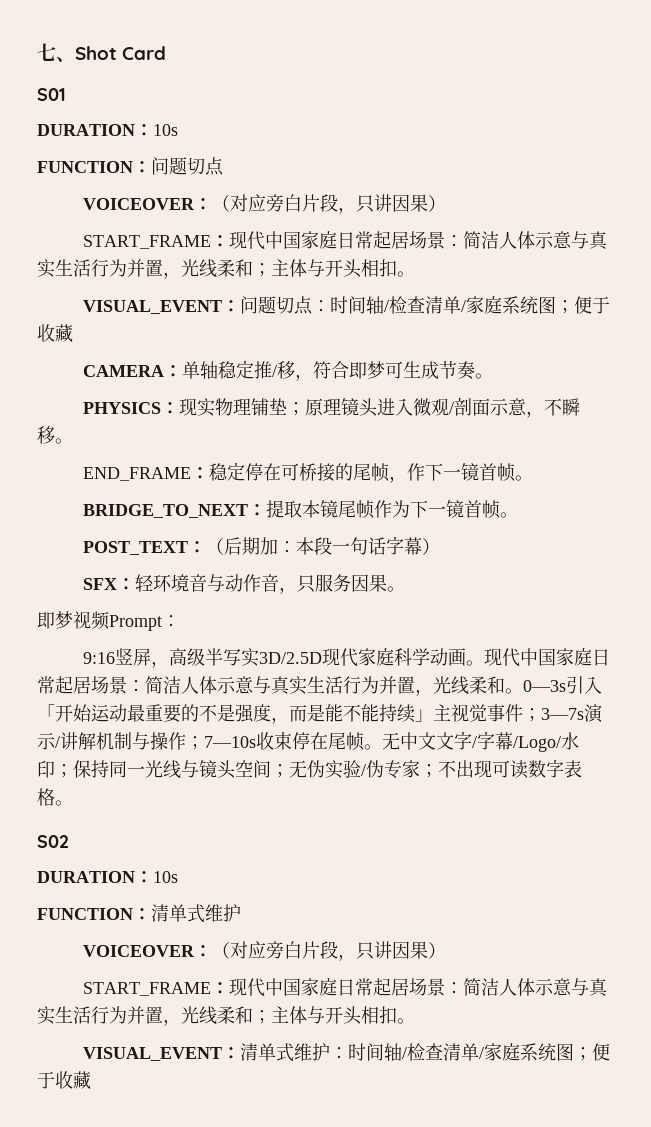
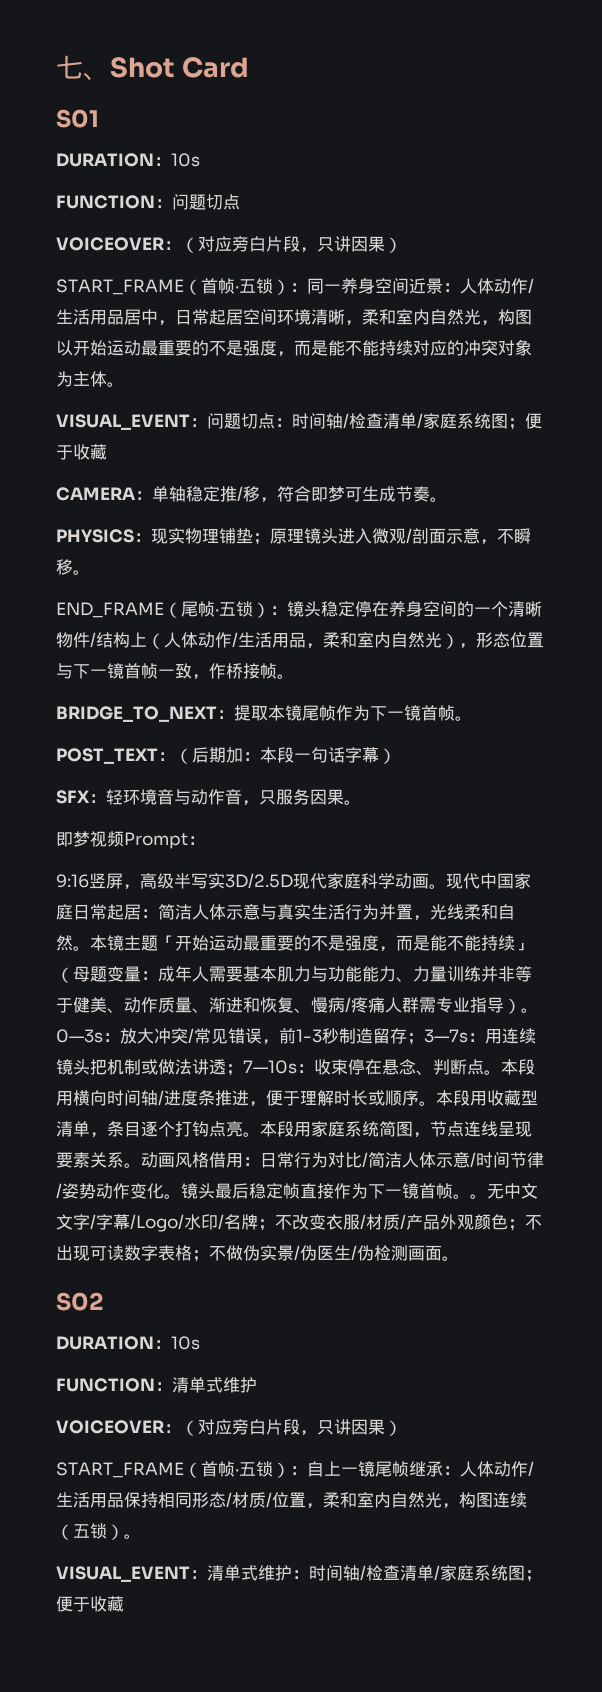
  FUNCTION：问题切点
  VOICEOVER：（对应旁白片段，只讲因果）
- START_FRAME：现代中国家庭日常起居场景：简洁人体示意与真实生活行为并置，光线柔和；主体与开头相扣。
+ START_FRAME（首帧·五锁）：同一养身空间近景：人体动作/生活用品居中，日常起居空间环境清晰，柔和室内自然光，构图以开始运动最重要的不是强度，而是能不能持续对应的冲突对象为主体。
- END_FRAME：稳定停在可桥接的尾帧，作下一镜首帧。
+ END_FRAME（尾帧·五锁）：镜头稳定停在养身空间的一个清晰物件/结构上（人体动作/生活用品，柔和室内自然光），形态位置与下一镜首帧一致，作桥接帧。
- 现代中国家庭日常起居场景：简洁人体示意与真实生活行为并置，光线柔和。0—3s引入「开始运动最重要的不是强度，而是能不能持续」主视觉事件；3—7s演示/讲解机制与操作；7—10s收束停在尾帧。
+ 现代中国家庭日常起居：简洁人体示意与真实生活行为并置，光线柔和自然。本镜主题「开始运动最重要的不是强度，而是能不能持续」（母题变量：成年人需要基本肌力与功能能力、力量训练并非等于健美、动作质量、渐进和恢复、慢病/疼痛人群需专业指导）。0—3s：放大冲突/常见错误，前1-3秒制造留存；3—7s：用连续镜头把机制或做法讲透；7—10s：收束停在悬念、判断点。本段用横向时间轴/进度条推进，便于理解时长或顺序。本段用收藏型清单，条目逐个打钩点亮。本段用家庭系统简图，节点连线呈现要素关系。动画风格借用：日常行为对比/简洁人体示意/时间节律/姿势动作变化。镜头最后稳定帧直接作为下一镜首帧。。
- 无中文文字/字幕/Logo/水印；保持同一光线与镜头空间；无伪实验/伪专家；不出现可读数字表格。
+ 无中文文字/字幕/Logo/水印/名牌；不改变衣服/材质/产品外观颜色；不出现可读数字表格；不做伪实景/伪医生/伪检测画面。
  FUNCTION：清单式维护
  VOICEOVER：（对应旁白片段，只讲因果）
- START_FRAME：现代中国家庭日常起居场景：简洁人体示意与真实生活行为并置，光线柔和；主体与开头相扣。
+ START_FRAME（首帧·五锁）：自上一镜尾帧继承：人体动作/生活用品保持相同形态/材质/位置，柔和室内自然光，构图连续（五锁）。

